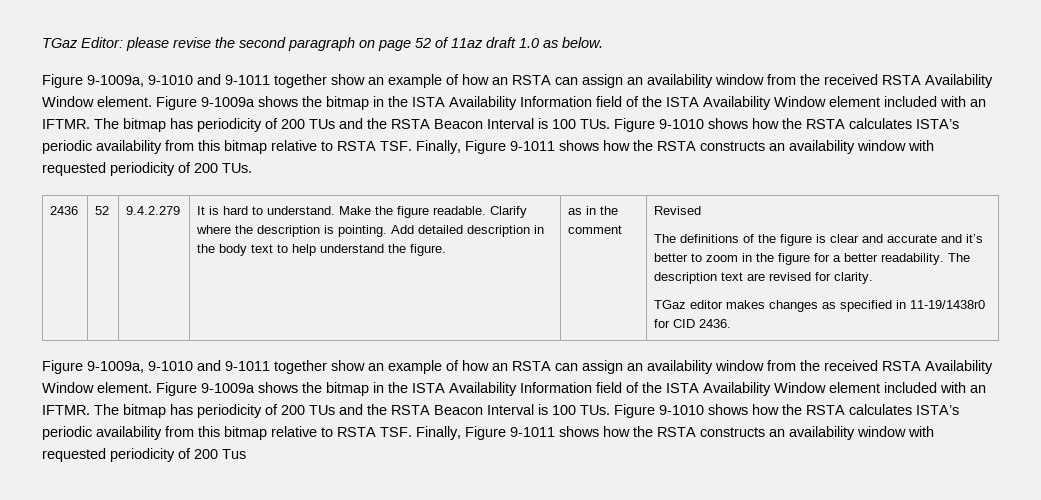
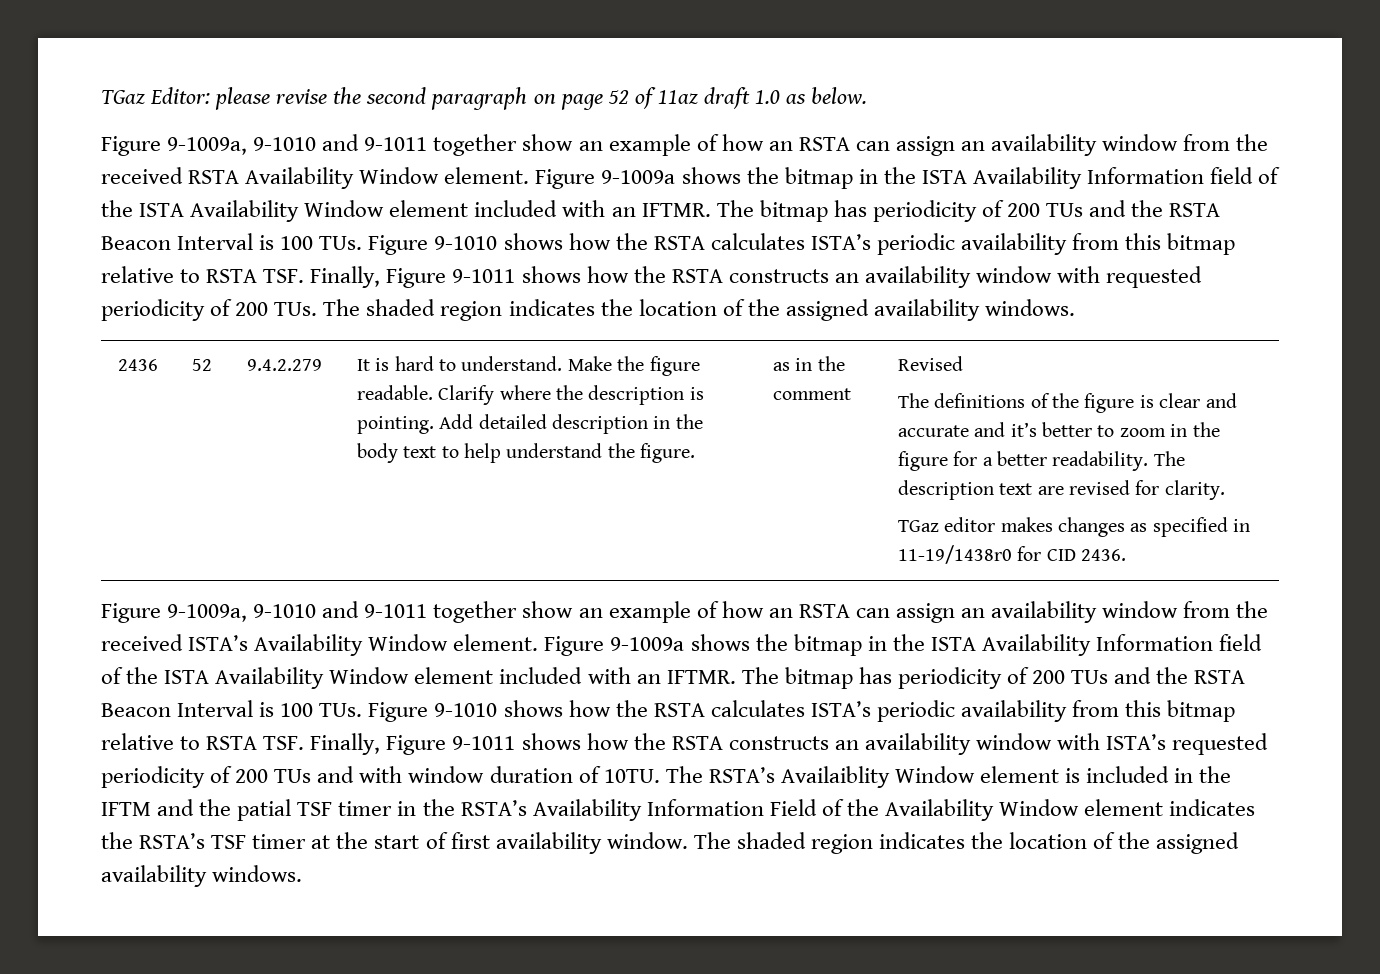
- The bitmap has periodicity of 200 TUs and the RSTA Beacon Interval is 100 TUs. Figure 9-1010 shows how the RSTA calculates ISTA’s periodic availability from this bitmap relative to RSTA TSF. Finally, Figure 9-1011 shows how the RSTA constructs an availability window with requested periodicity of 200 TUs.
+ The bitmap has periodicity of 200 TUs and the RSTA Beacon Interval is 100 TUs. Figure 9-1010 shows how the RSTA calculates ISTA’s periodic availability from this bitmap relative to RSTA TSF. Finally, Figure 9-1011 shows how the RSTA constructs an availability window with requested periodicity of 200 TUs. The shaded region indicates the location of the assigned availability windows.
  TGaz editor makes changes as specified in 11-19/1438r0 for CID 2436.
- Figure 9-1009a, 9-1010 and 9-1011 together show an example of how an RSTA can assign an availability window from the received RSTA Availability Window element.
+ Figure 9-1009a, 9-1010 and 9-1011 together show an example of how an RSTA can assign an availability window from the received ISTA’s Availability Window element.
- The bitmap has periodicity of 200 TUs and the RSTA Beacon Interval is 100 TUs. Figure 9-1010 shows how the RSTA calculates ISTA’s periodic availability from this bitmap relative to RSTA TSF. Finally, Figure 9-1011 shows how the RSTA constructs an availability window with requested periodicity of 200 Tus
+ The bitmap has periodicity of 200 TUs and the RSTA Beacon Interval is 100 TUs. Figure 9-1010 shows how the RSTA calculates ISTA’s periodic availability from this bitmap relative to RSTA TSF. Finally, Figure 9-1011 shows how the RSTA constructs an availability window with ISTA’s requested periodicity of 200 TUs and with window duration of 10TU. The RSTA’s Availaiblity Window element is included in the IFTM and the patial TSF timer in the RSTA’s Availability Information Field of the Availability Window element indicates the RSTA’s TSF timer at the start of first availability window. The shaded region indicates the location of the assigned availability windows.

